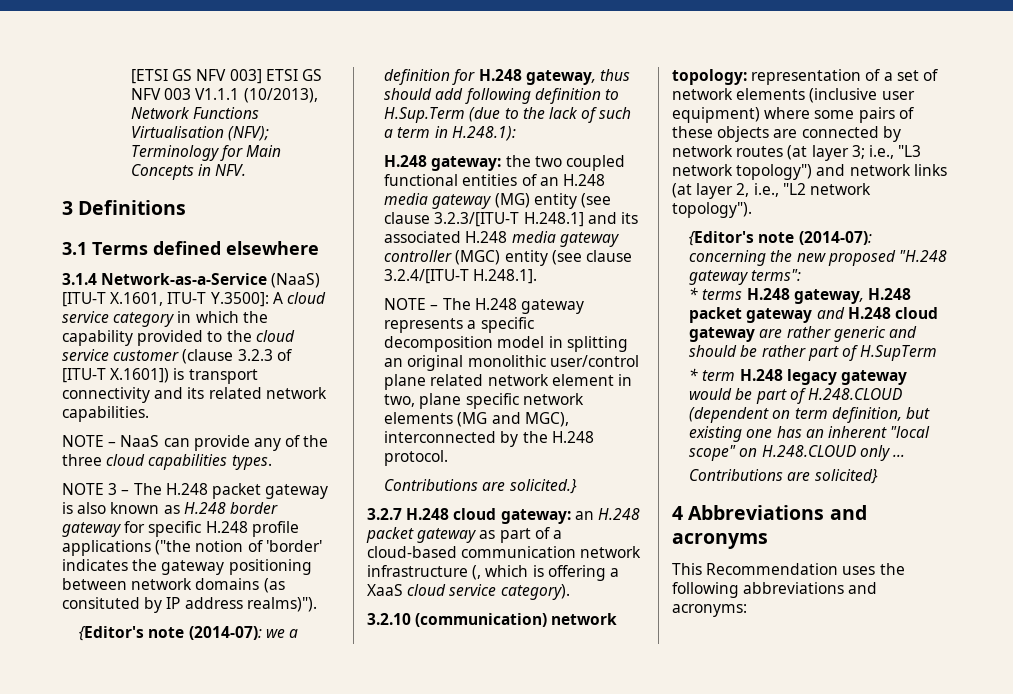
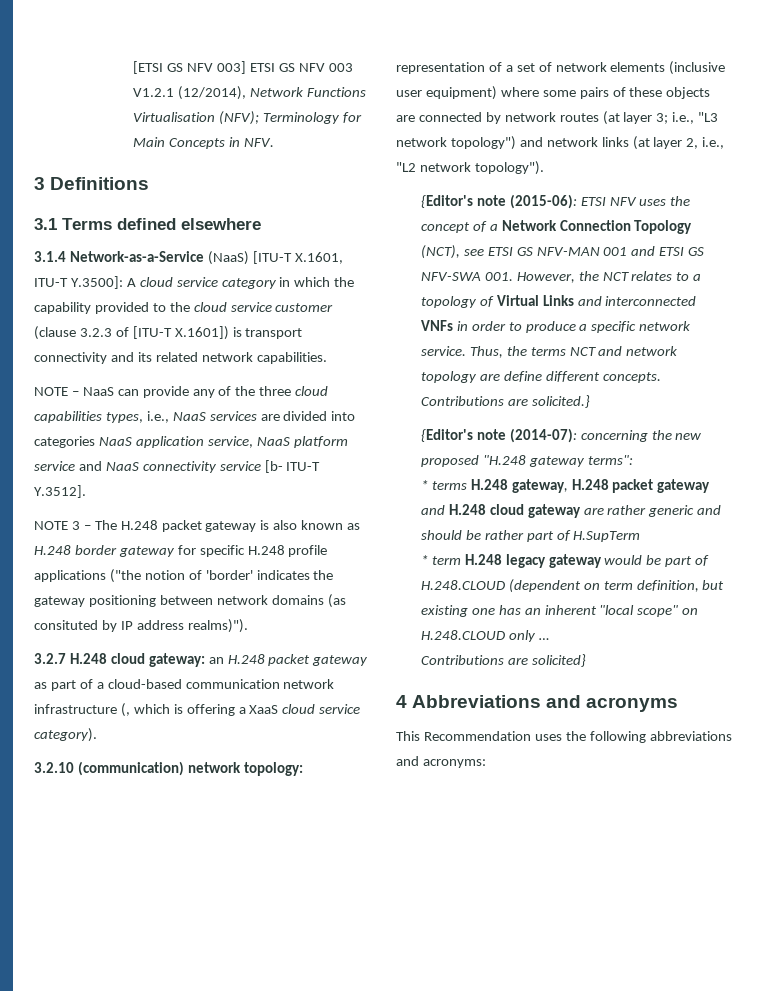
- [ETSI GS NFV 003] ETSI GS NFV 003 V1.1.1 (10/2013), Network Functions Virtualisation (NFV); Terminology for Main Concepts in NFV.
+ [ETSI GS NFV 003] ETSI GS NFV 003 V1.2.1 (12/2014), Network Functions Virtualisation (NFV); Terminology for Main Concepts in NFV.
- NOTE – NaaS can provide any of the three cloud capabilities types.
+ NOTE – NaaS can provide any of the three cloud capabilities types, i.e., NaaS services are divided into categories NaaS application service, NaaS platform service and NaaS connectivity service [b- ITU-T Y.3512].
- {Editor's note (2014-07): we a definition for H.248 gateway, thus should add following definition to H.Sup.Term (due to the lack of such a term in H.248.1):
- H.248 gateway: the two coupled functional entities of an H.248 media gateway (MG) entity (see clause 3.2.3/[ITU-T H.248.1] and its associated H.248 media gateway controller (MGC) entity (see clause 3.2.4/[ITU-T H.248.1].
- NOTE – The H.248 gateway represents a specific decomposition model in splitting an original monolithic user/control plane related network element in two, plane specific network elements (MG and MGC), interconnected by the H.248 protocol.
- Contributions are solicited.}
+ {Editor's note (2015-06): ETSI NFV uses the concept of a Network Connection Topology (NCT), see ETSI GS NFV-MAN 001 and ETSI GS NFV-SWA 001. However, the NCT relates to a topology of Virtual Links and interconnected VNFs in order to produce a specific network service. Thus, the terms NCT and network topology are define different concepts. Contributions are solicited.}

